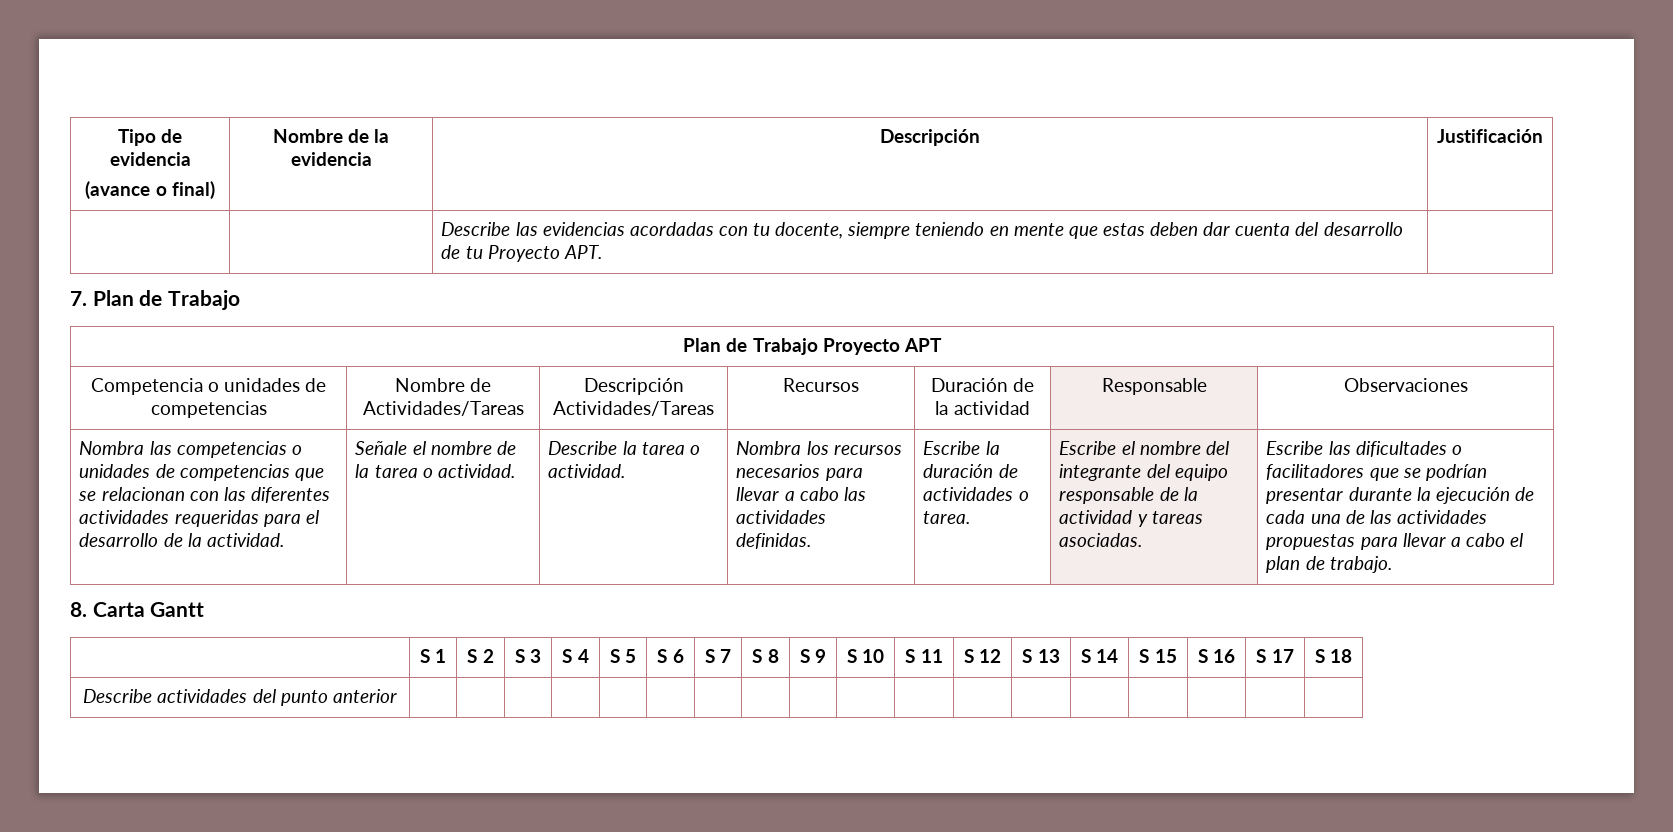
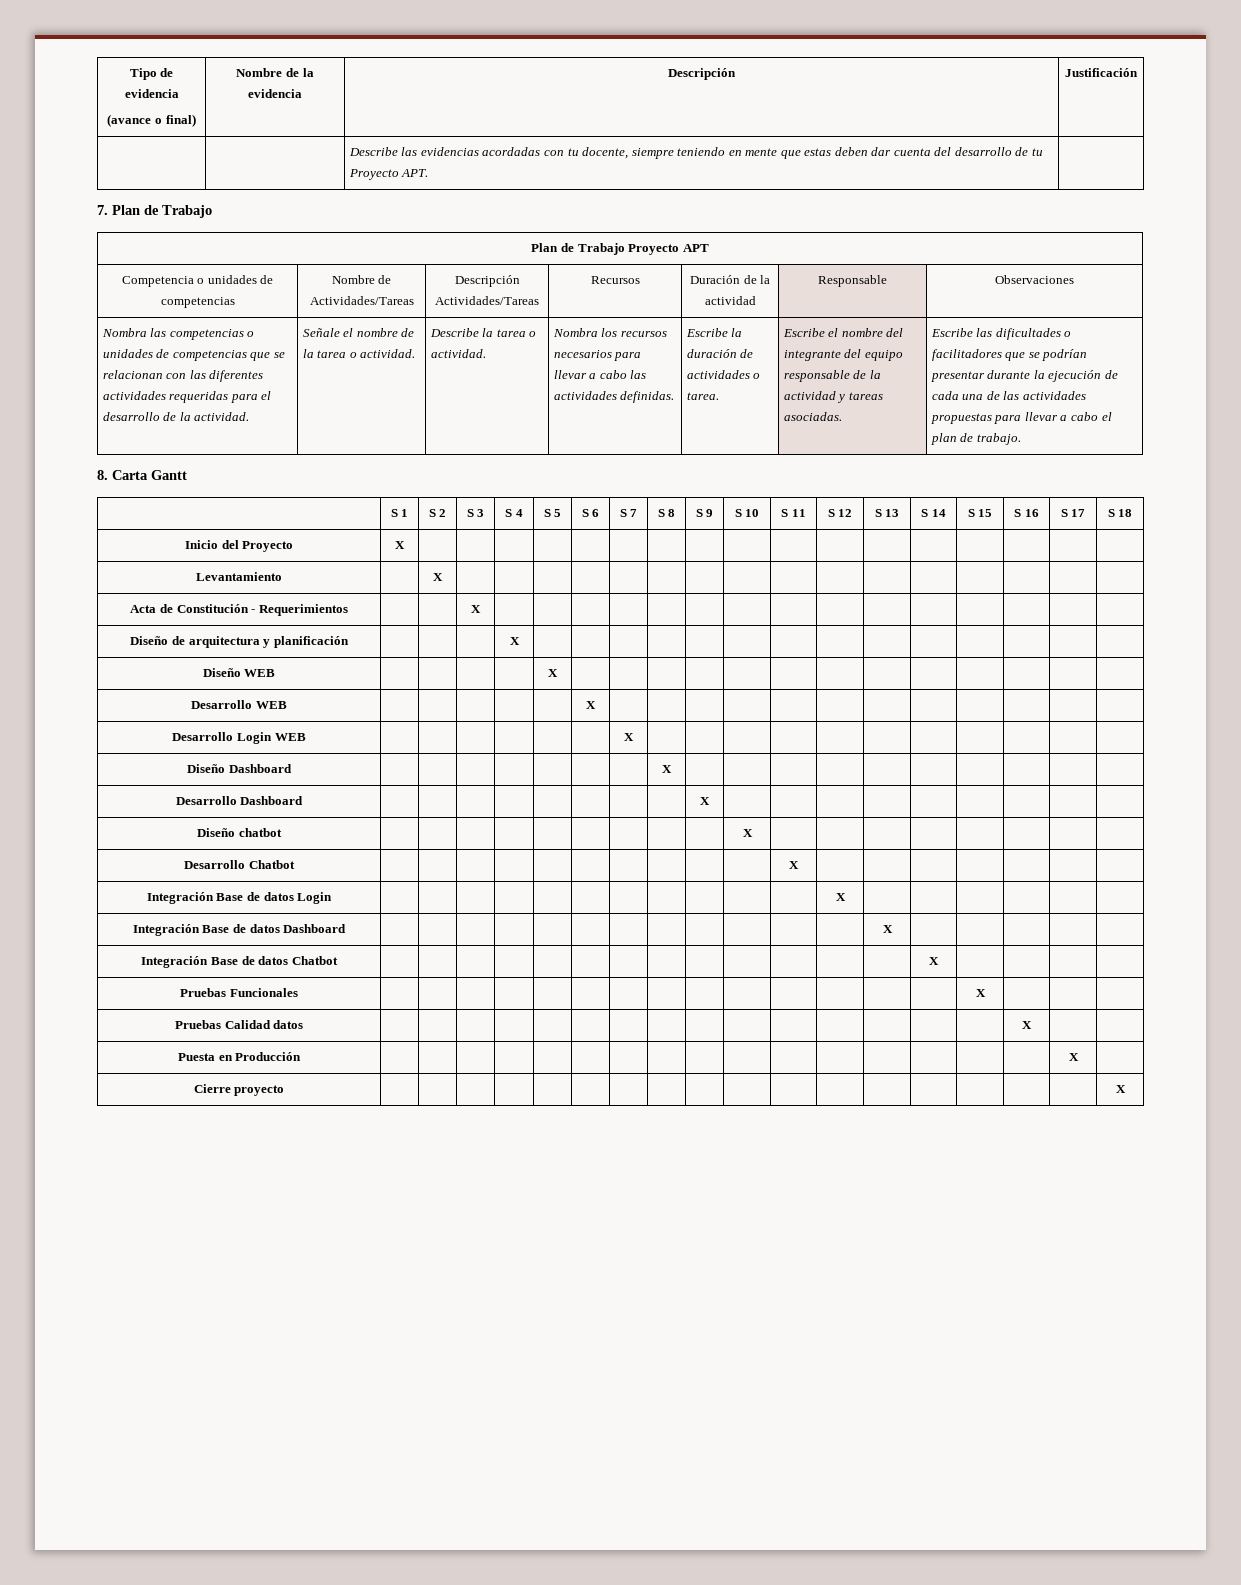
- Describe actividades del punto anterior | | | | | | | | | | | | | | | | | |
+ Inicio del Proyecto | X | | | | | | | | | | | | | | | | |
+ Levantamiento | | X | | | | | | | | | | | | | | | |
+ Acta de Constitución - Requerimientos | | | X | | | | | | | | | | | | | | |
+ Diseño de arquitectura y planificación | | | | X | | | | | | | | | | | | | |
+ Diseño WEB | | | | | X | | | | | | | | | | | | |
+ Desarrollo WEB | | | | | | X | | | | | | | | | | | |
+ Desarrollo Login WEB | | | | | | | X | | | | | | | | | | |
+ Diseño Dashboard | | | | | | | | X | | | | | | | | | |
+ Desarrollo Dashboard | | | | | | | | | X | | | | | | | | |
+ Diseño chatbot | | | | | | | | | | X | | | | | | | |
+ Desarrollo Chatbot | | | | | | | | | | | X | | | | | | |
+ Integración Base de datos Login | | | | | | | | | | | | X | | | | | |
+ Integración Base de datos Dashboard | | | | | | | | | | | | | X | | | | |
+ Integración Base de datos Chatbot | | | | | | | | | | | | | | X | | | |
+ Pruebas Funcionales | | | | | | | | | | | | | | | X | | |
+ Pruebas Calidad datos | | | | | | | | | | | | | | | | X | |
+ Puesta en Producción | | | | | | | | | | | | | | | | | X |
+ Cierre proyecto | | | | | | | | | | | | | | | | | | X

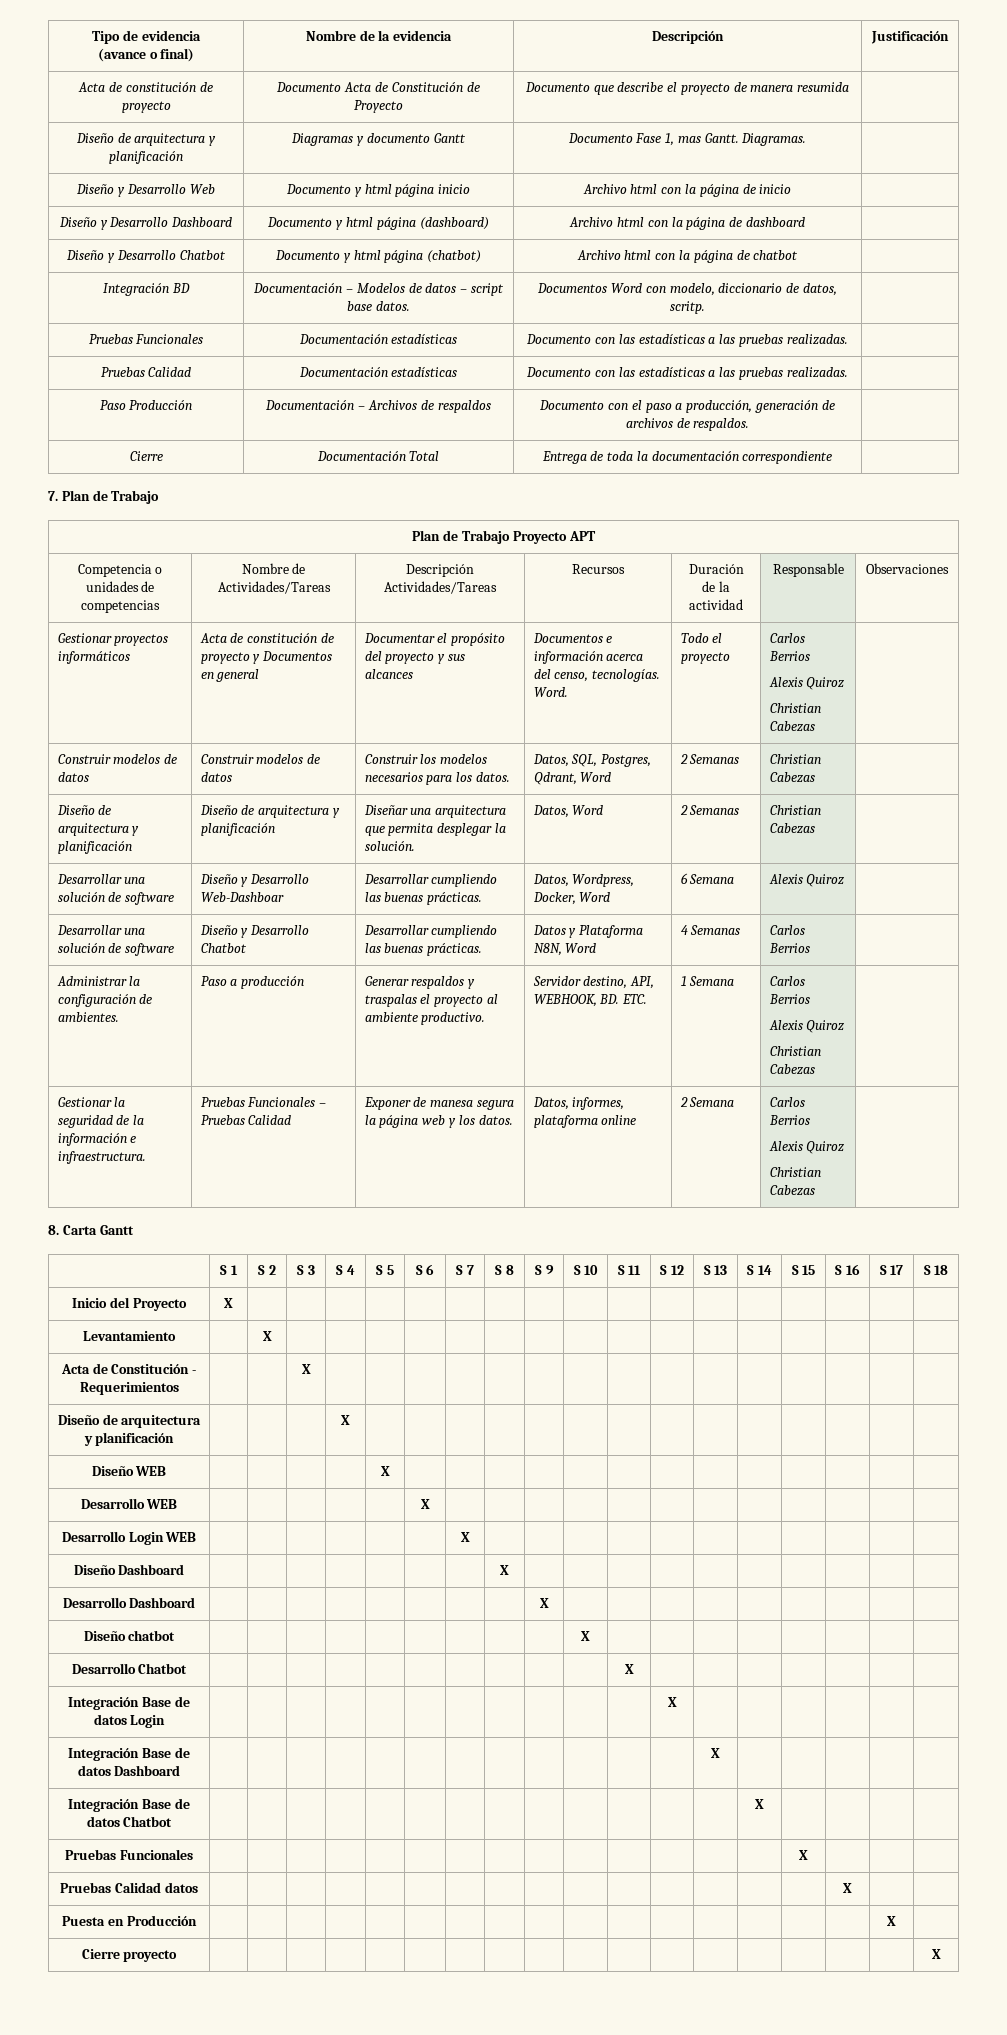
- | | Describe las evidencias acordadas con tu docente, siempre teniendo en mente que estas deben dar cuenta del desarrollo de tu Proyecto APT. |
+ Acta de constitución de proyecto | Documento Acta de Constitución de Proyecto | Documento que describe el proyecto de manera resumida |
+ Diseño de arquitectura y planificación | Diagramas y documento Gantt | Documento Fase 1, mas Gantt. Diagramas. |
+ Diseño y Desarrollo Web | Documento y html página inicio | Archivo html con la página de inicio |
+ Diseño y Desarrollo Dashboard | Documento y html página (dashboard) | Archivo html con la página de dashboard |
+ Diseño y Desarrollo Chatbot | Documento y html página (chatbot) | Archivo html con la página de chatbot |
+ Integración BD | Documentación – Modelos de datos – script base datos. | Documentos Word con modelo, diccionario de datos, scritp. |
+ Pruebas Funcionales | Documentación estadísticas | Documento con las estadísticas a las pruebas realizadas. |
+ Pruebas Calidad | Documentación estadísticas | Documento con las estadísticas a las pruebas realizadas. |
+ Paso Producción | Documentación – Archivos de respaldos | Documento con el paso a producción, generación de archivos de respaldos. |
+ Cierre | Documentación Total | Entrega de toda la documentación correspondiente |
- Nombra las competencias o unidades de competencias que se relacionan con las diferentes actividades requeridas para el desarrollo de la actividad. | Señale el nombre de la tarea o actividad. | Describe la tarea o actividad. | Nombra los recursos necesarios para llevar a cabo las actividades definidas. | Escribe la duración de actividades o tarea. | Escribe el nombre del integrante del equipo responsable de la actividad y tareas asociadas. | Escribe las dificultades o facilitadores que se podrían presentar durante la ejecución de cada una de las actividades propuestas para llevar a cabo el plan de trabajo.
+ Gestionar proyectos informáticos | Acta de constitución de proyecto y Documentos en general | Documentar el propósito del proyecto y sus alcances | Documentos e información acerca del censo, tecnologías. Word. | Todo el proyecto | Carlos Berrios
+ Alexis Quiroz
+ Christian Cabezas |
+ Construir modelos de datos | Construir modelos de datos | Construir los modelos necesarios para los datos. | Datos, SQL, Postgres, Qdrant, Word | 2 Semanas | Christian Cabezas |
+ Diseño de arquitectura y planificación | Diseño de arquitectura y planificación | Diseñar una arquitectura que permita desplegar la solución. | Datos, Word | 2 Semanas | Christian Cabezas |
+ Desarrollar una solución de software | Diseño y Desarrollo Web-Dashboar | Desarrollar cumpliendo las buenas prácticas. | Datos, Wordpress, Docker, Word | 6 Semana | Alexis Quiroz |
+ Desarrollar una solución de software | Diseño y Desarrollo Chatbot | Desarrollar cumpliendo las buenas prácticas. | Datos y Plataforma N8N, Word | 4 Semanas | Carlos Berrios |
+ Administrar la configuración de ambientes. | Paso a producción | Generar respaldos y traspalas el proyecto al ambiente productivo. | Servidor destino, API, WEBHOOK, BD. ETC. | 1 Semana | Carlos Berrios
+ Alexis Quiroz
+ Christian Cabezas |
+ Gestionar la seguridad de la información e infraestructura. | Pruebas Funcionales – Pruebas Calidad | Exponer de manesa segura la página web y los datos. | Datos, informes, plataforma online | 2 Semana | Carlos Berrios
+ Alexis Quiroz
+ Christian Cabezas |

